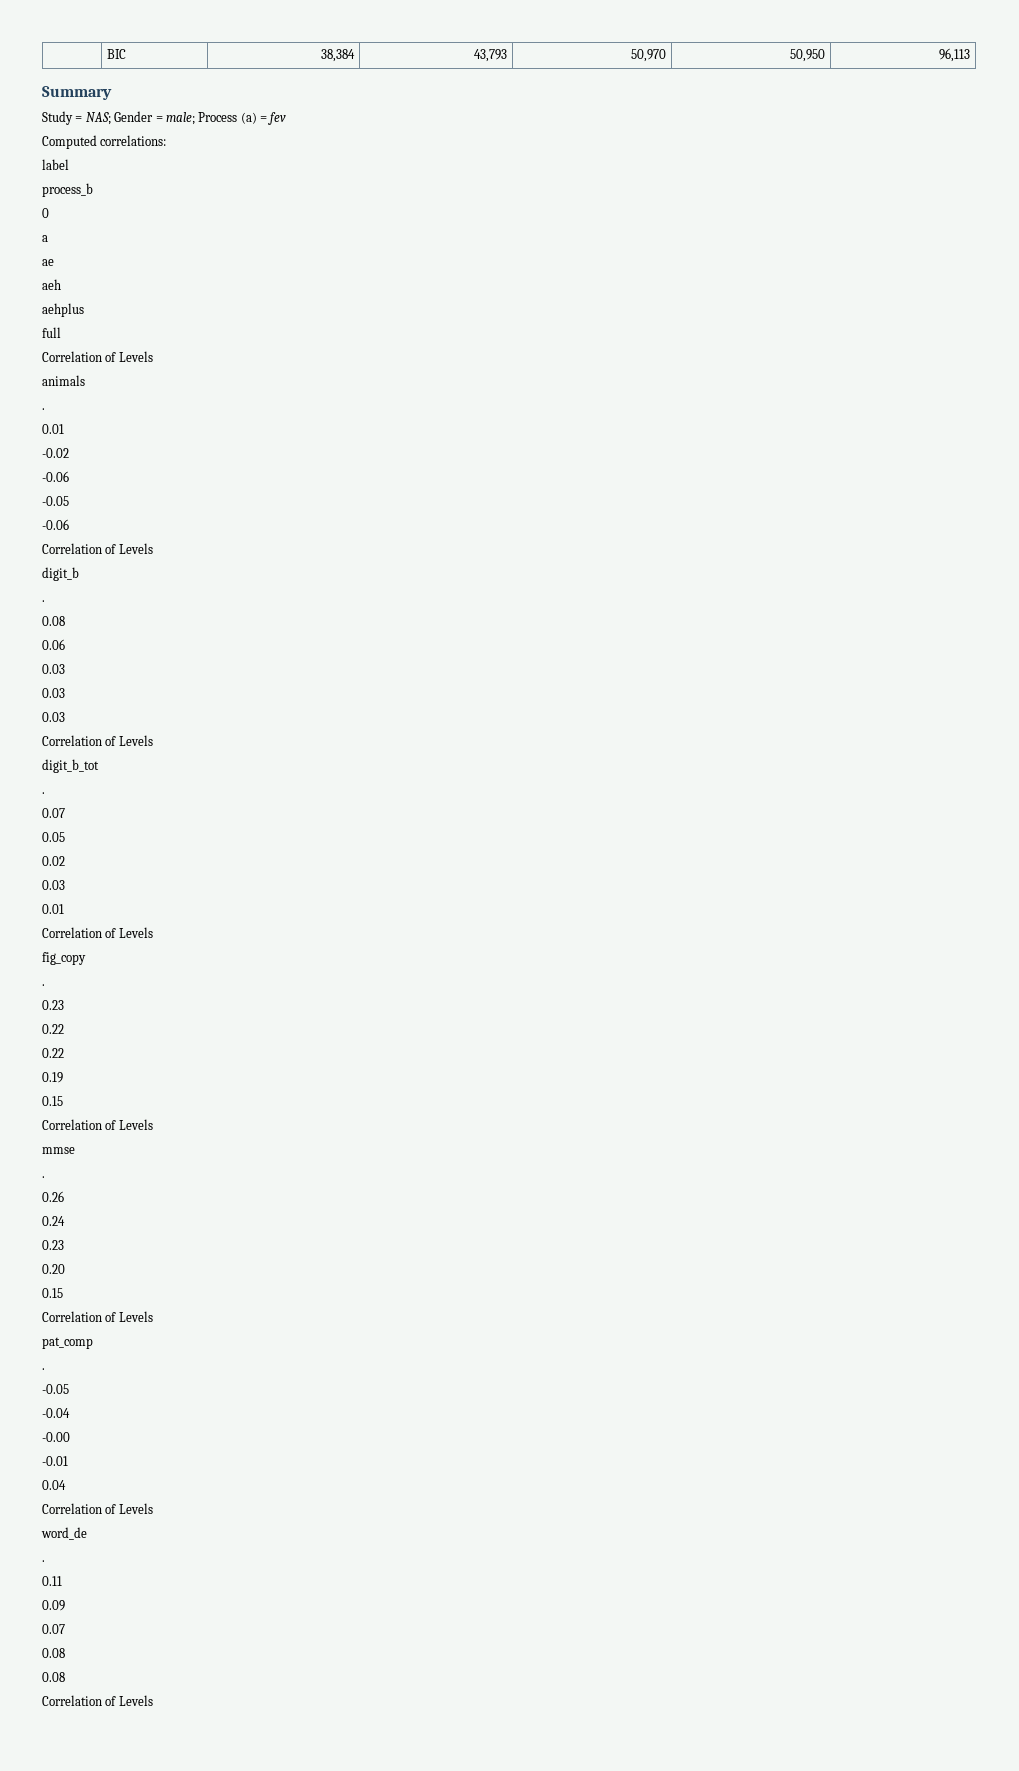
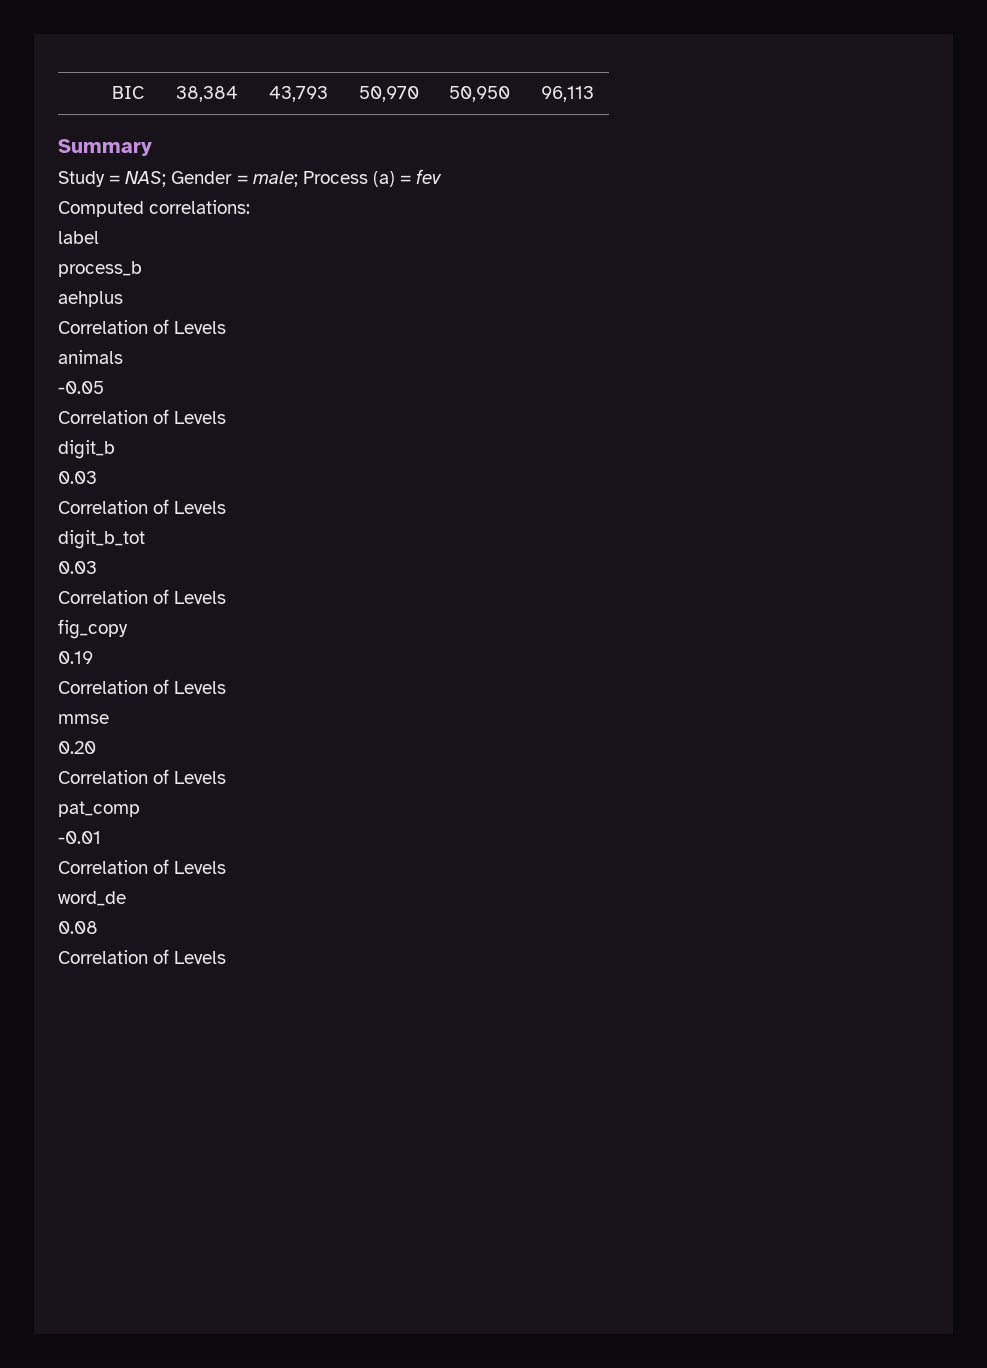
- 0
- a
- ae
- aeh
- full
  animals
- .
- 0.01
- -0.02
- -0.06
  -0.05
- -0.06
  digit_b
- .
- 0.08
- 0.06
- 0.03
- 0.03
  digit_b_tot
- .
- 0.07
- 0.05
- 0.02
  0.03
- 0.01
  fig_copy
- .
- 0.23
- 0.22
- 0.22
  0.19
- 0.15
  mmse
- .
- 0.26
- 0.24
- 0.23
  0.20
- 0.15
  pat_comp
- .
- -0.05
- -0.04
- -0.00
- 0.04
  word_de
- .
- 0.11
- 0.09
- 0.07
- 0.08

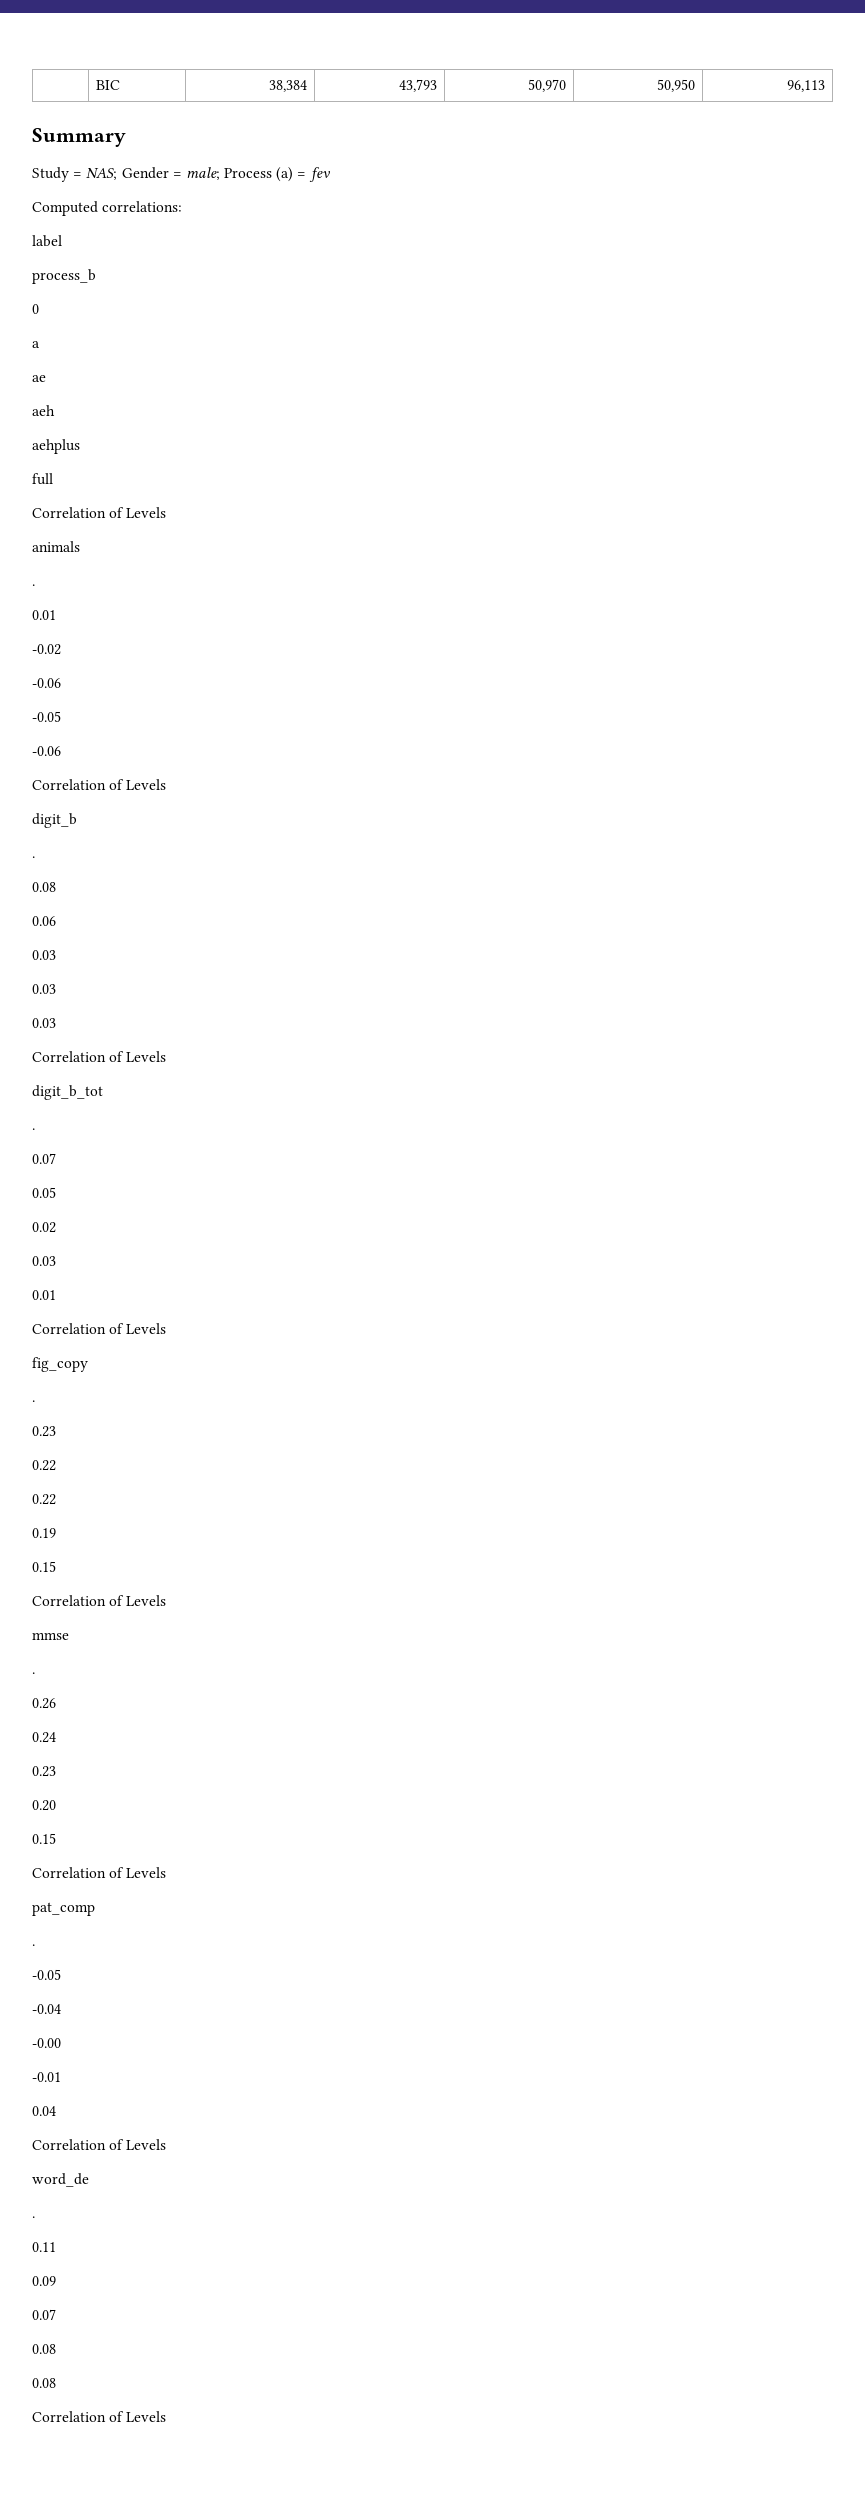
+ 0
+ a
+ ae
+ aeh
+ full
  animals
+ .
+ 0.01
+ -0.02
+ -0.06
  -0.05
+ -0.06
  digit_b
+ .
+ 0.08
+ 0.06
+ 0.03
+ 0.03
  digit_b_tot
+ .
+ 0.07
+ 0.05
+ 0.02
  0.03
+ 0.01
  fig_copy
+ .
+ 0.23
+ 0.22
+ 0.22
  0.19
+ 0.15
  mmse
+ .
+ 0.26
+ 0.24
+ 0.23
  0.20
+ 0.15
  pat_comp
+ .
+ -0.05
+ -0.04
+ -0.00
+ 0.04
  word_de
+ .
+ 0.11
+ 0.09
+ 0.07
+ 0.08

